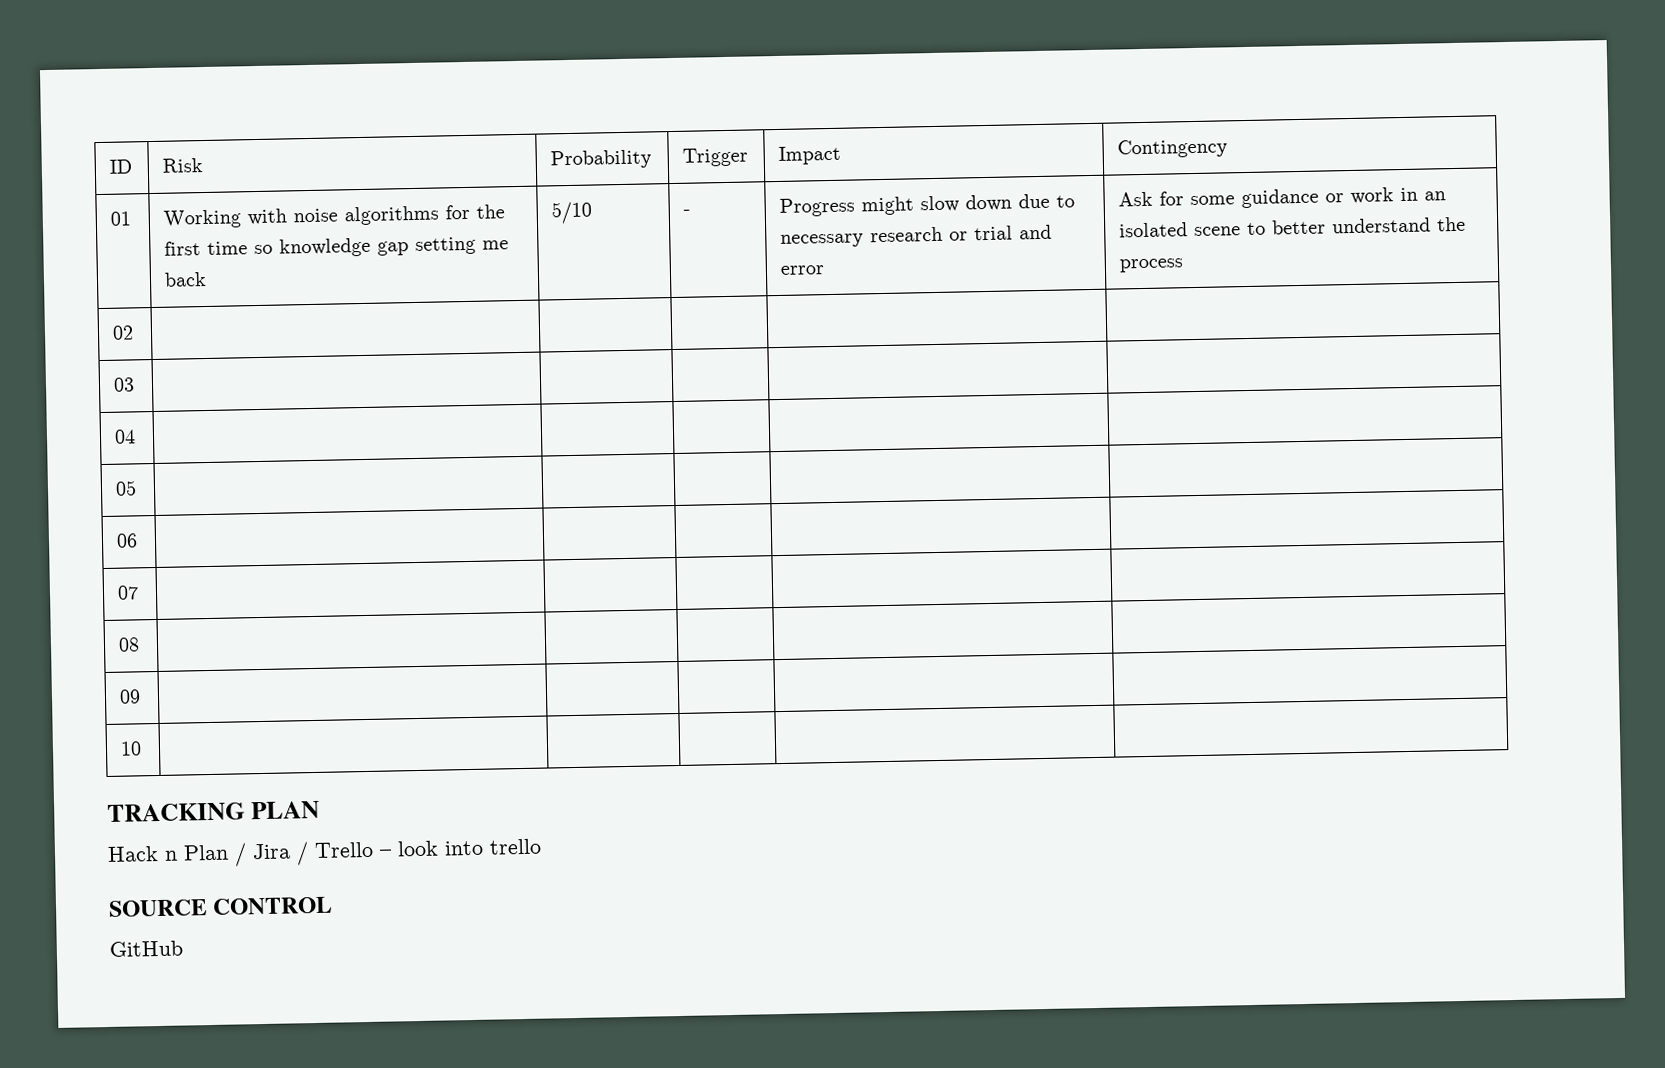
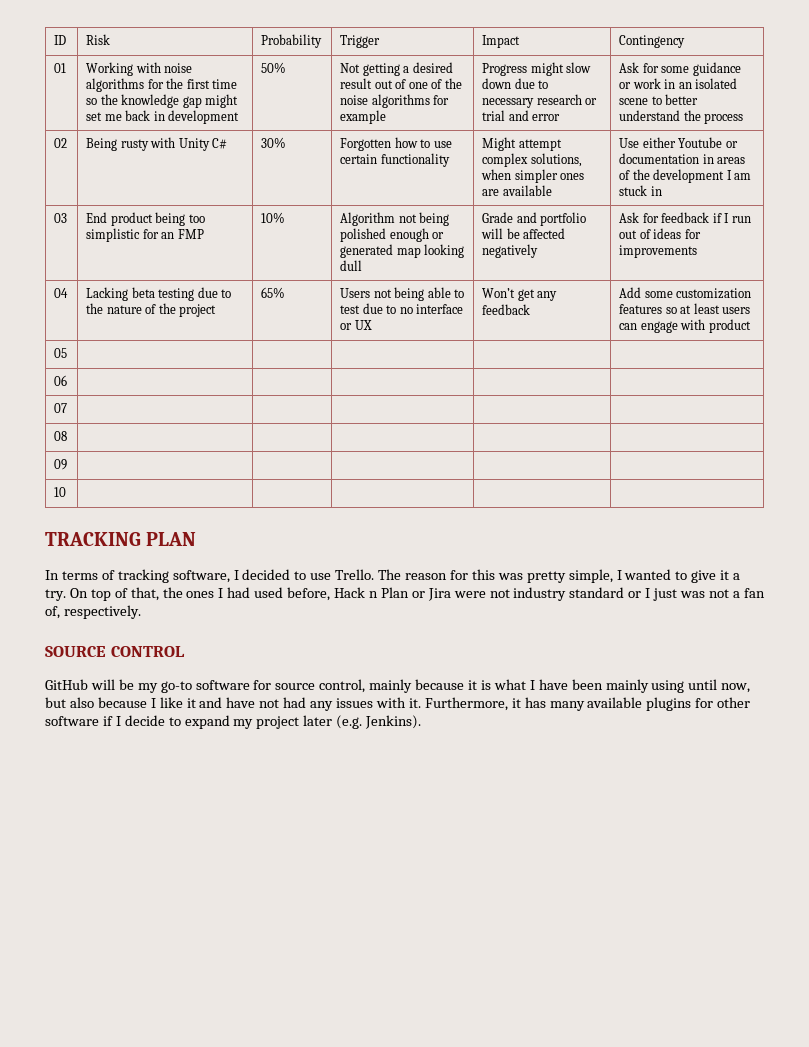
- Working with noise algorithms for the first time so knowledge gap setting me back | 5/10 | -
+ Working with noise algorithms for the first time so the knowledge gap might set me back in development | 50% | Not getting a desired result out of one of the noise algorithms for example
- 02 | | | | |
- 03 | | | | |
- 04 | | | | |
+ 02 | Being rusty with Unity C# | 30% | Forgotten how to use certain functionality | Might attempt complex solutions, when simpler ones are available | Use either Youtube or documentation in areas of the development I am stuck in
+ 03 | End product being too simplistic for an FMP | 10% | Algorithm not being polished enough or generated map looking dull | Grade and portfolio will be affected negatively | Ask for feedback if I run out of ideas for improvements
+ 04 | Lacking beta testing due to the nature of the project | 65% | Users not being able to test due to no interface or UX | Won’t get any feedback | Add some customization features so at least users can engage with product
- Hack n Plan / Jira / Trello – look into trello
+ In terms of tracking software, I decided to use Trello. The reason for this was pretty simple, I wanted to give it a try. On top of that, the ones I had used before, Hack n Plan or Jira were not industry standard or I just was not a fan of, respectively.
  SOURCE CONTROL
- GitHub
+ GitHub will be my go-to software for source control, mainly because it is what I have been mainly using until now, but also because I like it and have not had any issues with it. Furthermore, it has many available plugins for other software if I decide to expand my project later (e.g. Jenkins).

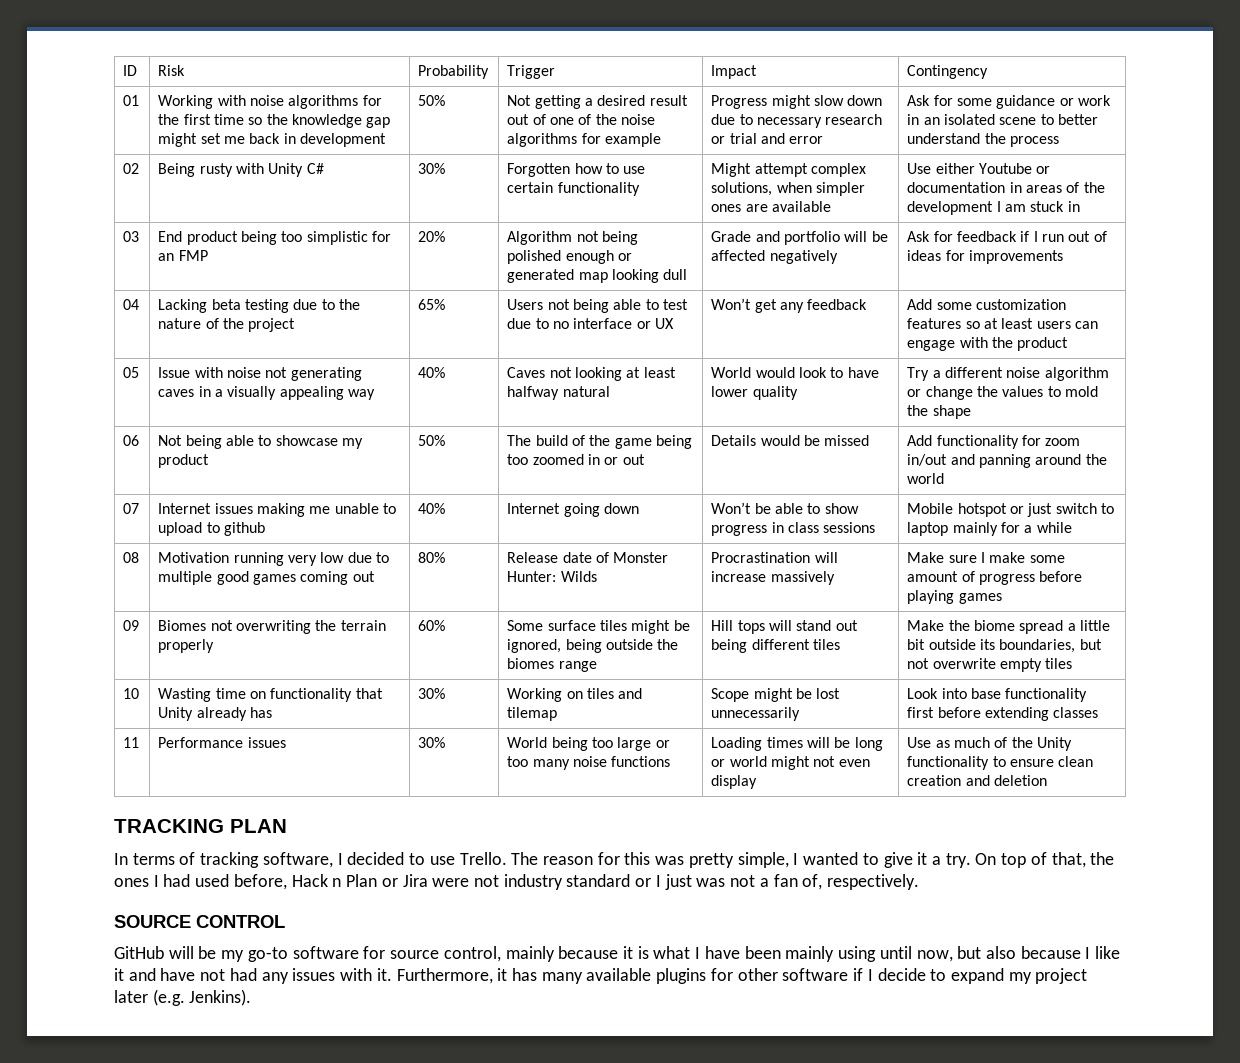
- 03 | End product being too simplistic for an FMP | 10% | Algorithm not being polished enough or generated map looking dull | Grade and portfolio will be affected negatively | Ask for feedback if I run out of ideas for improvements
+ 03 | End product being too simplistic for an FMP | 20% | Algorithm not being polished enough or generated map looking dull | Grade and portfolio will be affected negatively | Ask for feedback if I run out of ideas for improvements
- Add some customization features so at least users can engage with product
+ Add some customization features so at least users can engage with the product
- 05 | | | | |
- 06 | | | | |
- 07 | | | | |
- 08 | | | | |
- 09 | | | | |
- 10 | | | | |
+ 05 | Issue with noise not generating caves in a visually appealing way | 40% | Caves not looking at least halfway natural | World would look to have lower quality | Try a different noise algorithm or change the values to mold the shape
+ 06 | Not being able to showcase my product | 50% | The build of the game being too zoomed in or out | Details would be missed | Add functionality for zoom in/out and panning around the world
+ 07 | Internet issues making me unable to upload to github | 40% | Internet going down | Won’t be able to show progress in class sessions | Mobile hotspot or just switch to laptop mainly for a while
+ 08 | Motivation running very low due to multiple good games coming out | 80% | Release date of Monster Hunter: Wilds | Procrastination will increase massively | Make sure I make some amount of progress before playing games
+ 09 | Biomes not overwriting the terrain properly | 60% | Some surface tiles might be ignored, being outside the biomes range | Hill tops will stand out being different tiles | Make the biome spread a little bit outside its boundaries, but not overwrite empty tiles
+ 10 | Wasting time on functionality that Unity already has | 30% | Working on tiles and tilemap | Scope might be lost unnecessarily | Look into base functionality first before extending classes
+ 11 | Performance issues | 30% | World being too large or too many noise functions | Loading times will be long or world might not even display | Use as much of the Unity functionality to ensure clean creation and deletion

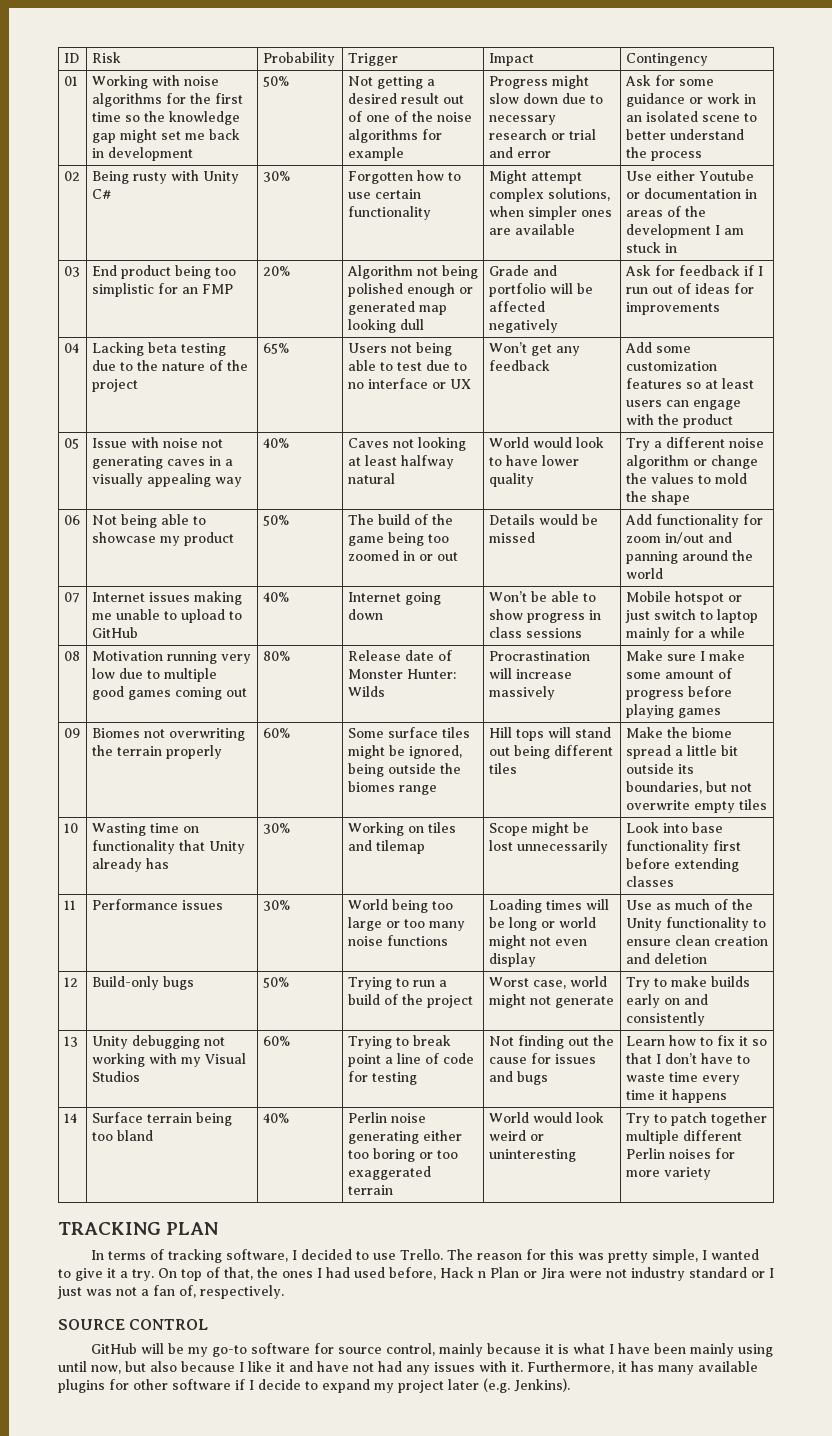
- 07 | Internet issues making me unable to upload to github | 40% | Internet going down | Won’t be able to show progress in class sessions | Mobile hotspot or just switch to laptop mainly for a while
+ 07 | Internet issues making me unable to upload to GitHub | 40% | Internet going down | Won’t be able to show progress in class sessions | Mobile hotspot or just switch to laptop mainly for a while
+ 12 | Build-only bugs | 50% | Trying to run a build of the project | Worst case, world might not generate | Try to make builds early on and consistently
+ 13 | Unity debugging not working with my Visual Studios | 60% | Trying to break point a line of code for testing | Not finding out the cause for issues and bugs | Learn how to fix it so that I don’t have to waste time every time it happens
+ 14 | Surface terrain being too bland | 40% | Perlin noise generating either too boring or too exaggerated terrain | World would look weird or uninteresting | Try to patch together multiple different Perlin noises for more variety

